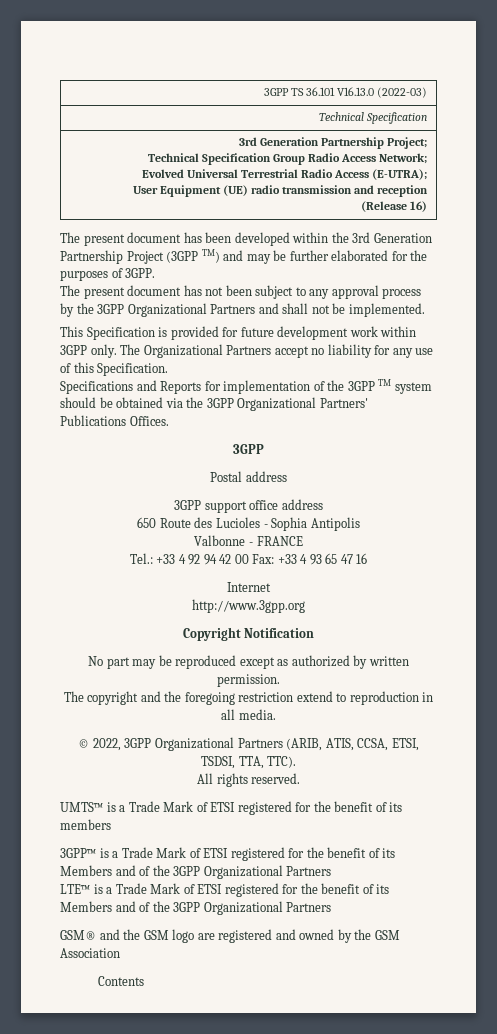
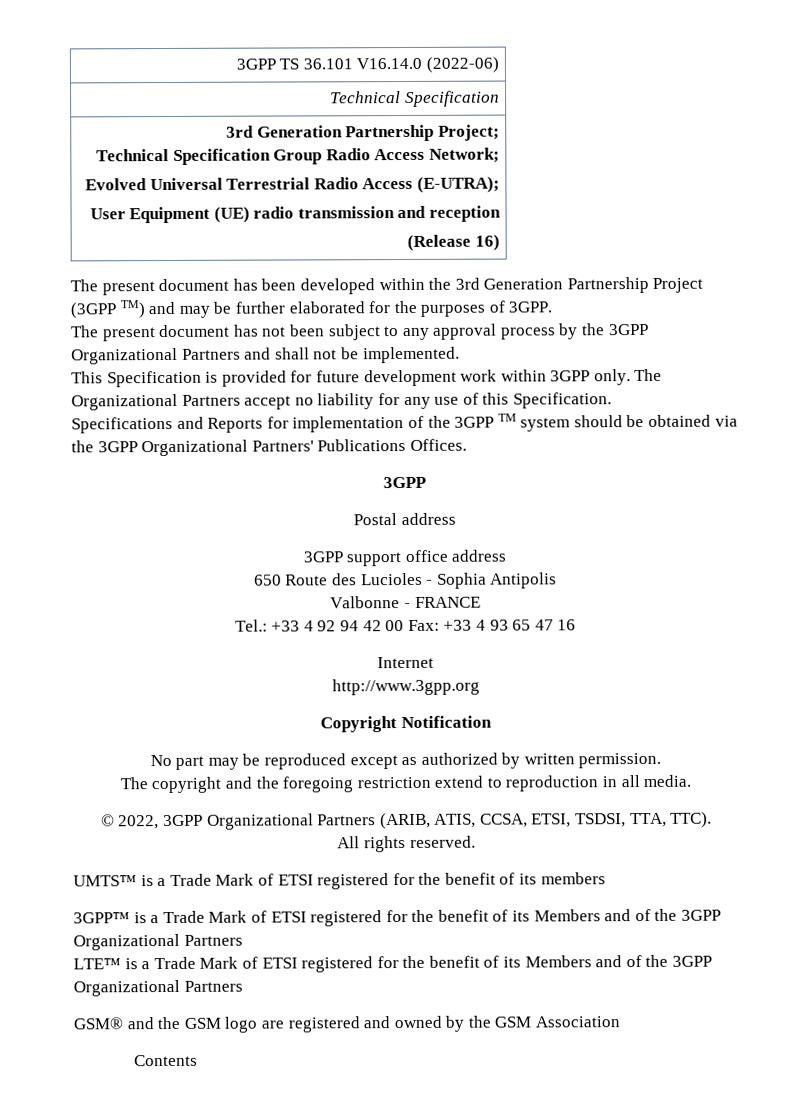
- 3GPP TS 36.101 V16.13.0 (2022-03)
+ 3GPP TS 36.101 V16.14.0 (2022-06)

